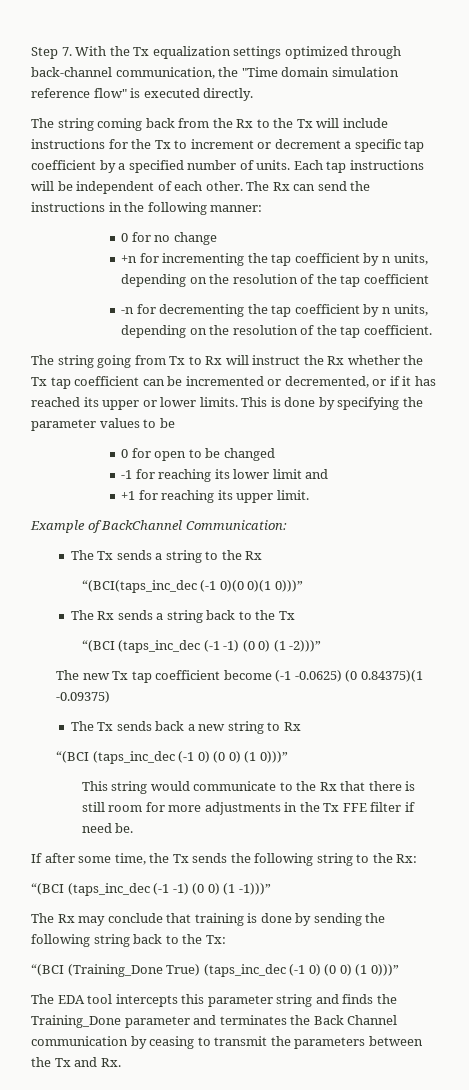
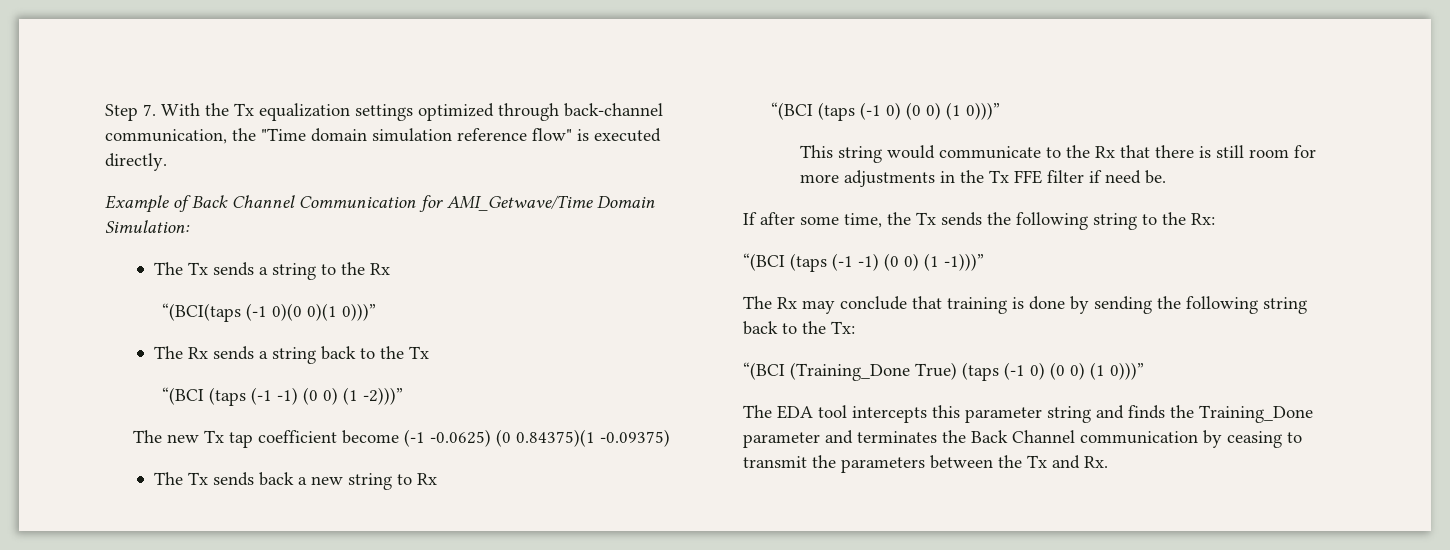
- The string coming back from the Rx to the Tx will include instructions for the Tx to increment or decrement a specific tap coefficient by a specified number of units. Each tap instructions will be independent of each other. The Rx can send the instructions in the following manner:
- 0 for no change
- +n for incrementing the tap coefficient by n units, depending on the resolution of the tap coefficient
- -n for decrementing the tap coefficient by n units, depending on the resolution of the tap coefficient.
- The string going from Tx to Rx will instruct the Rx whether the Tx tap coefficient can be incremented or decremented, or if it has reached its upper or lower limits. This is done by specifying the parameter values to be
- 0 for open to be changed
- -1 for reaching its lower limit and
- +1 for reaching its upper limit.
- Example of BackChannel Communication:
+ Example of Back Channel Communication for AMI_Getwave/Time Domain Simulation:
- “(BCI(taps_inc_dec (-1 0)(0 0)(1 0)))”
+ “(BCI(taps (-1 0)(0 0)(1 0)))”
- “(BCI (taps_inc_dec (-1 -1) (0 0) (1 -2)))”
+ “(BCI (taps (-1 -1) (0 0) (1 -2)))”
- “(BCI (taps_inc_dec (-1 0) (0 0) (1 0)))”
+ “(BCI (taps (-1 0) (0 0) (1 0)))”
- “(BCI (taps_inc_dec (-1 -1) (0 0) (1 -1)))”
+ “(BCI (taps (-1 -1) (0 0) (1 -1)))”
- “(BCI (Training_Done True) (taps_inc_dec (-1 0) (0 0) (1 0)))”
+ “(BCI (Training_Done True) (taps (-1 0) (0 0) (1 0)))”

